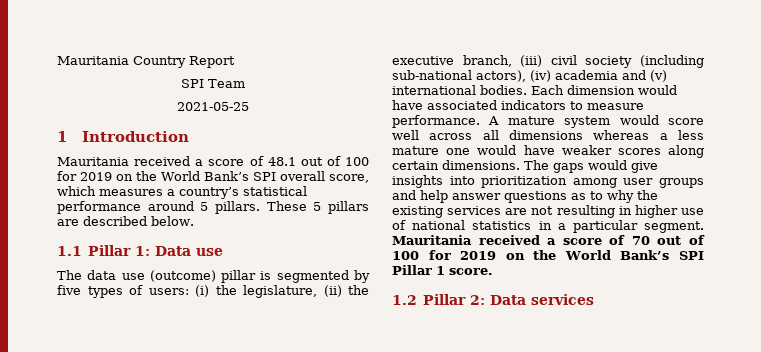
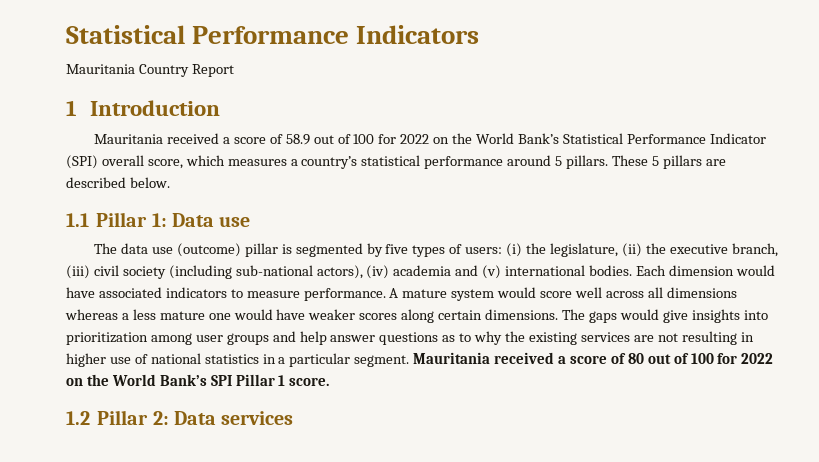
+ Statistical Performance Indicators
- SPI Team
- 2021-05-25
- Mauritania received a score of 48.1 out of 100 for 2019 on the World Bank’s SPI overall score, which measures a country’s statistical performance around 5 pillars.
+ Mauritania received a score of 58.9 out of 100 for 2022 on the World Bank’s Statistical Performance Indicator (SPI) overall score, which measures a country’s statistical performance around 5 pillars.
- Mauritania received a score of 70 out of 100 for 2019 on the World Bank’s SPI Pillar 1 score.
+ Mauritania received a score of 80 out of 100 for 2022 on the World Bank’s SPI Pillar 1 score.

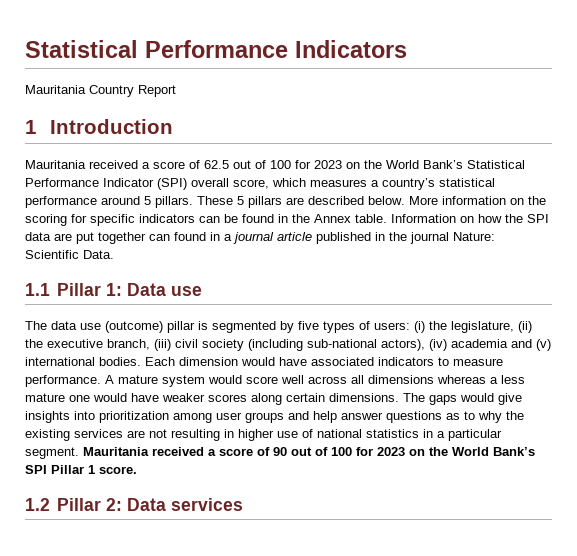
- Mauritania received a score of 58.9 out of 100 for 2022 on the World Bank’s Statistical Performance Indicator (SPI) overall score, which measures a country’s statistical performance around 5 pillars.
+ Mauritania received a score of 62.5 out of 100 for 2023 on the World Bank’s Statistical Performance Indicator (SPI) overall score, which measures a country’s statistical performance around 5 pillars.
+ More information on the scoring for specific indicators can be found in the Annex table. Information on how the SPI data are put together can found in a journal article published in the journal Nature: Scientific Data.
- Mauritania received a score of 80 out of 100 for 2022 on the World Bank’s SPI Pillar 1 score.
+ Mauritania received a score of 90 out of 100 for 2023 on the World Bank’s SPI Pillar 1 score.

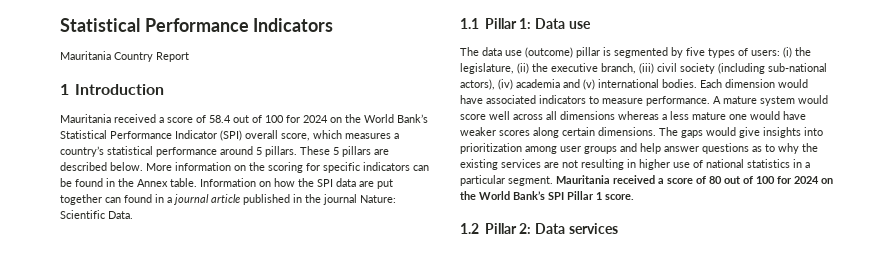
- Mauritania received a score of 62.5 out of 100 for 2023 on the World Bank’s Statistical Performance Indicator (SPI) overall score, which measures a country’s statistical performance around 5 pillars.
+ Mauritania received a score of 58.4 out of 100 for 2024 on the World Bank’s Statistical Performance Indicator (SPI) overall score, which measures a country’s statistical performance around 5 pillars.
- Mauritania received a score of 90 out of 100 for 2023 on the World Bank’s SPI Pillar 1 score.
+ Mauritania received a score of 80 out of 100 for 2024 on the World Bank’s SPI Pillar 1 score.

